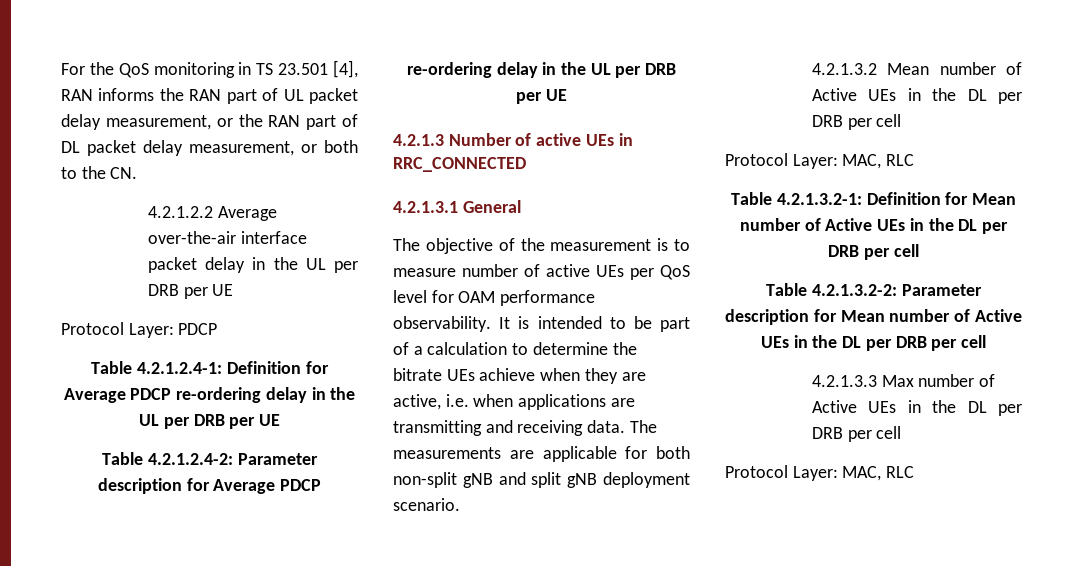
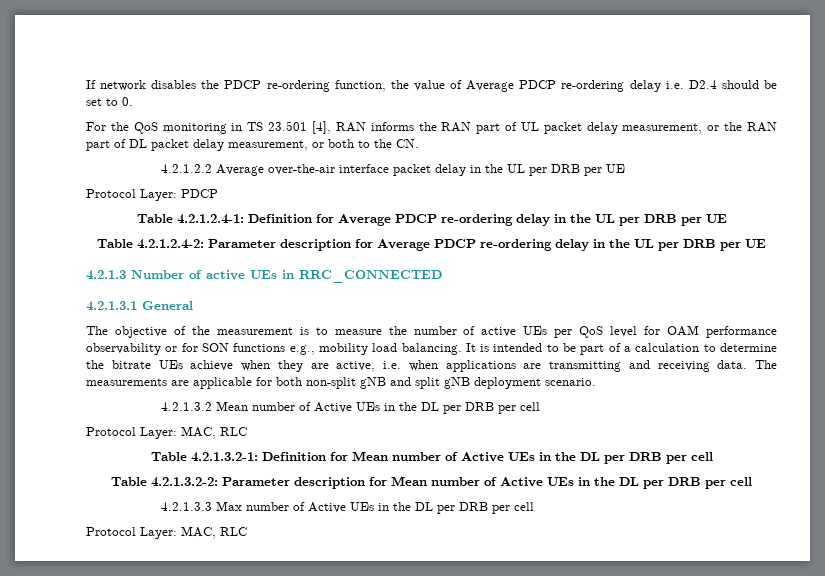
+ If network disables the PDCP re-ordering function, the value of Average PDCP re-ordering delay i.e. D2.4 should be set to 0.
- The objective of the measurement is to measure number of active UEs per QoS level for OAM performance observability.
+ The objective of the measurement is to measure the number of active UEs per QoS level for OAM performance observability or for SON functions e.g., mobility load balancing.

